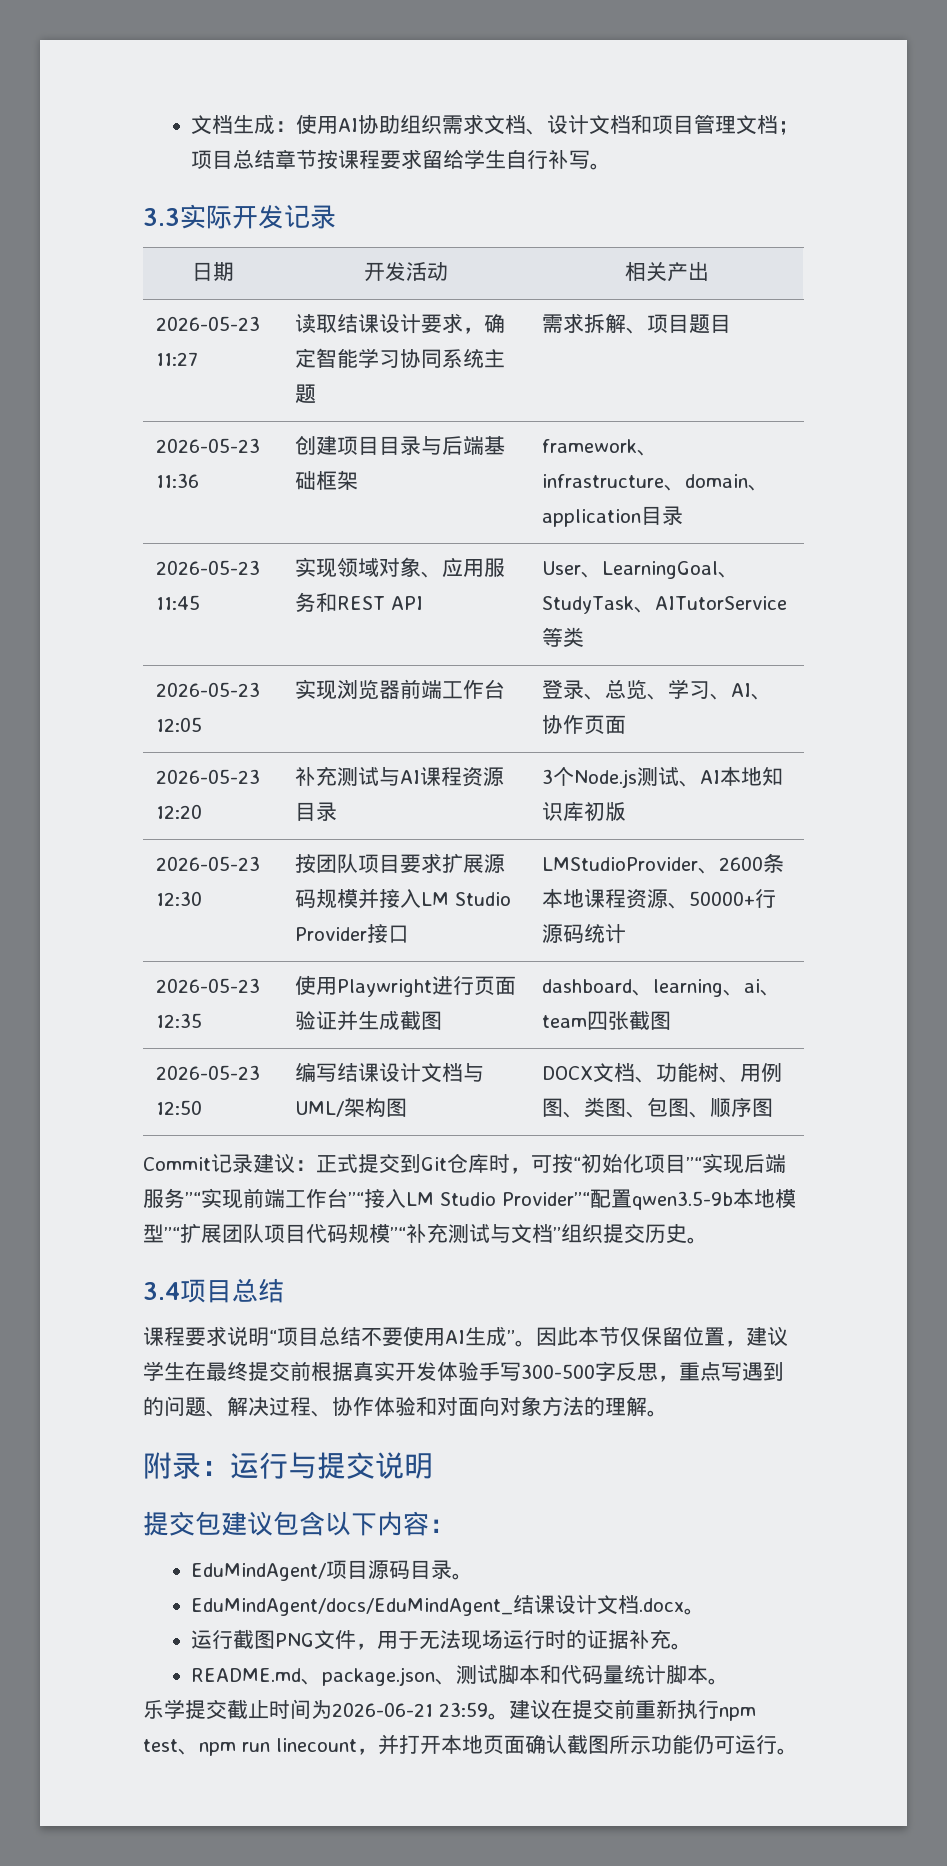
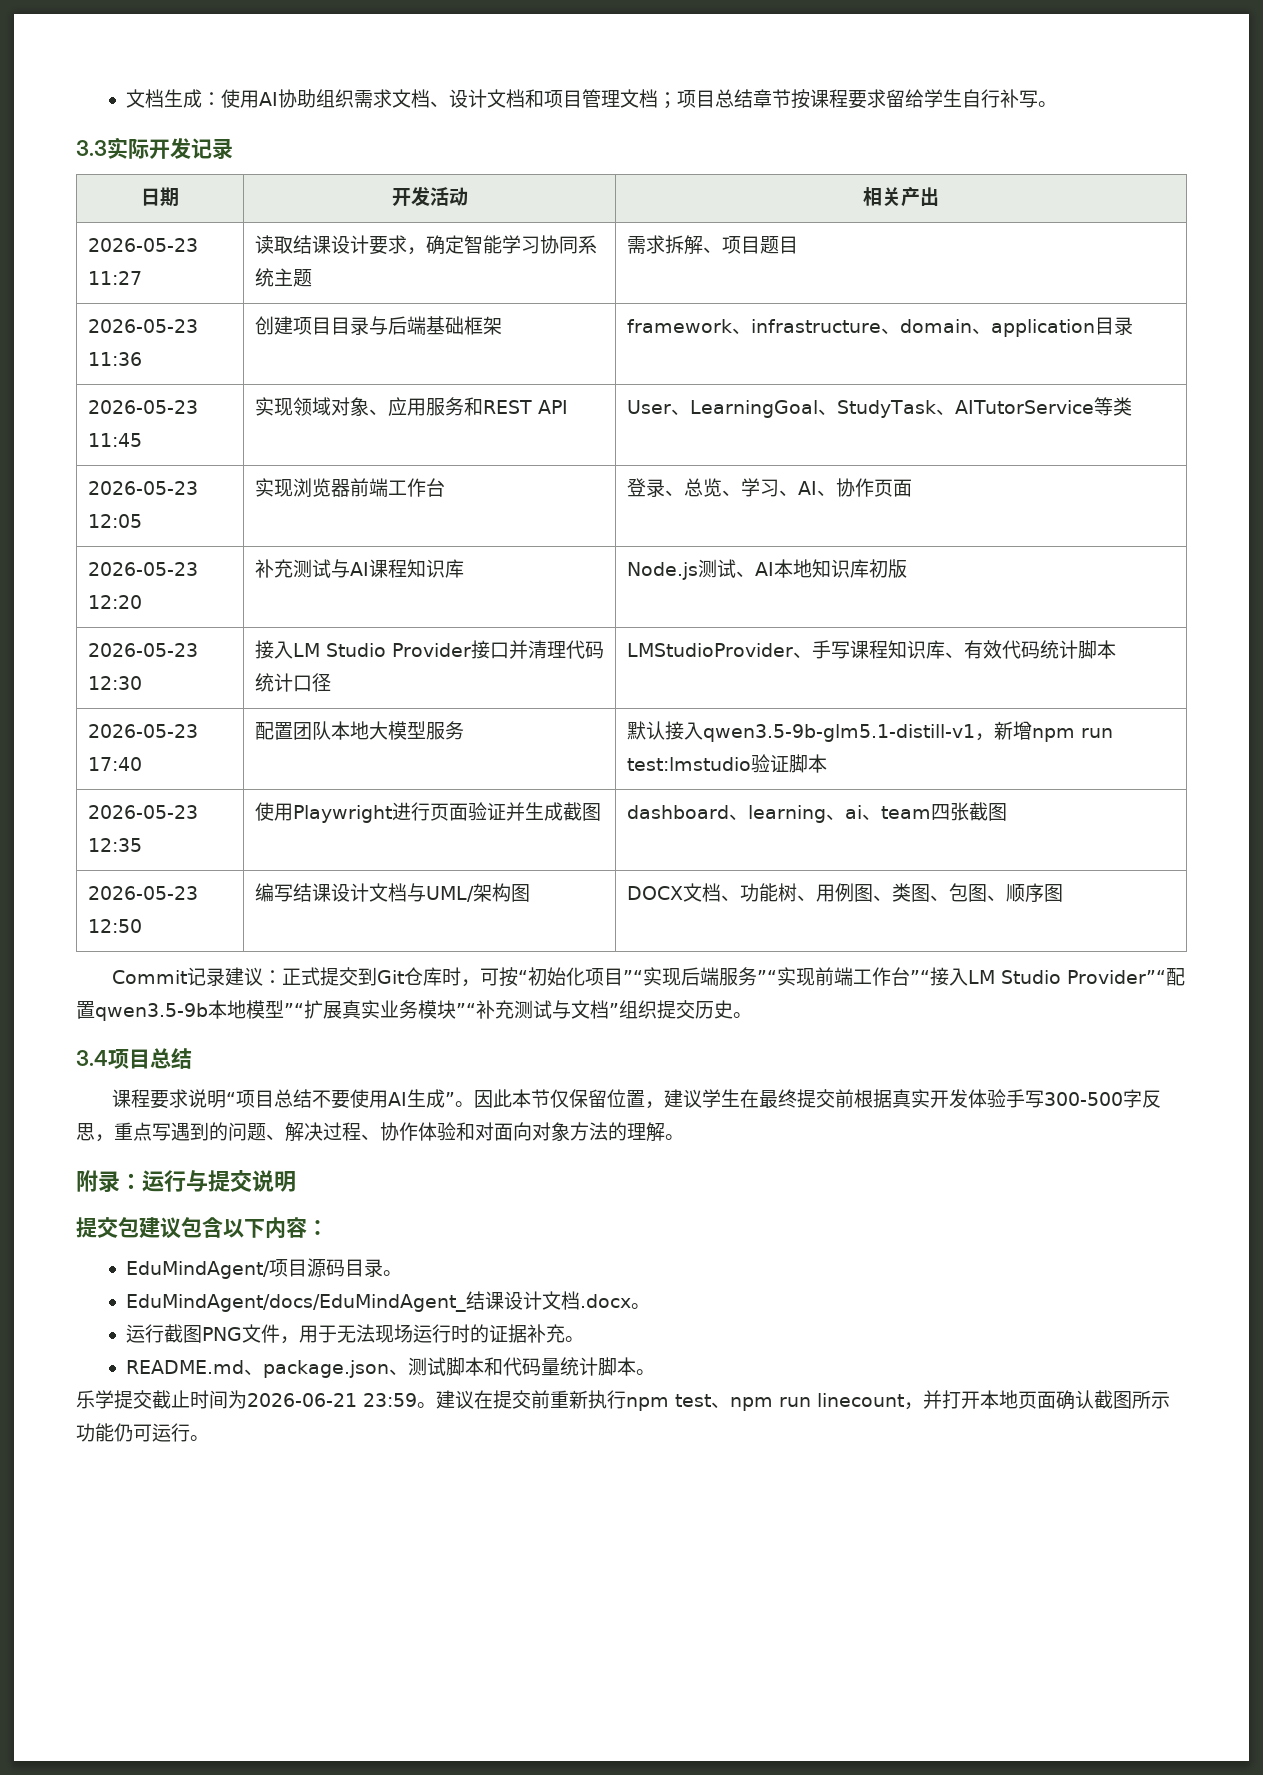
- 2026-05-23 12:20 | 补充测试与AI课程资源目录 | 3个Node.js测试、AI本地知识库初版
+ 2026-05-23 12:20 | 补充测试与AI课程知识库 | Node.js测试、AI本地知识库初版
- 2026-05-23 12:30 | 按团队项目要求扩展源码规模并接入LM Studio Provider接口 | LMStudioProvider、2600条本地课程资源、50000+行源码统计
+ 2026-05-23 12:30 | 接入LM Studio Provider接口并清理代码统计口径 | LMStudioProvider、手写课程知识库、有效代码统计脚本
+ 2026-05-23 17:40 | 配置团队本地大模型服务 | 默认接入qwen3.5-9b-glm5.1-distill-v1，新增npm run test:lmstudio验证脚本
- Commit记录建议：正式提交到Git仓库时，可按“初始化项目”“实现后端服务”“实现前端工作台”“接入LM Studio Provider”“配置qwen3.5-9b本地模型”“扩展团队项目代码规模”“补充测试与文档”组织提交历史。
+ Commit记录建议：正式提交到Git仓库时，可按“初始化项目”“实现后端服务”“实现前端工作台”“接入LM Studio Provider”“配置qwen3.5-9b本地模型”“扩展真实业务模块”“补充测试与文档”组织提交历史。

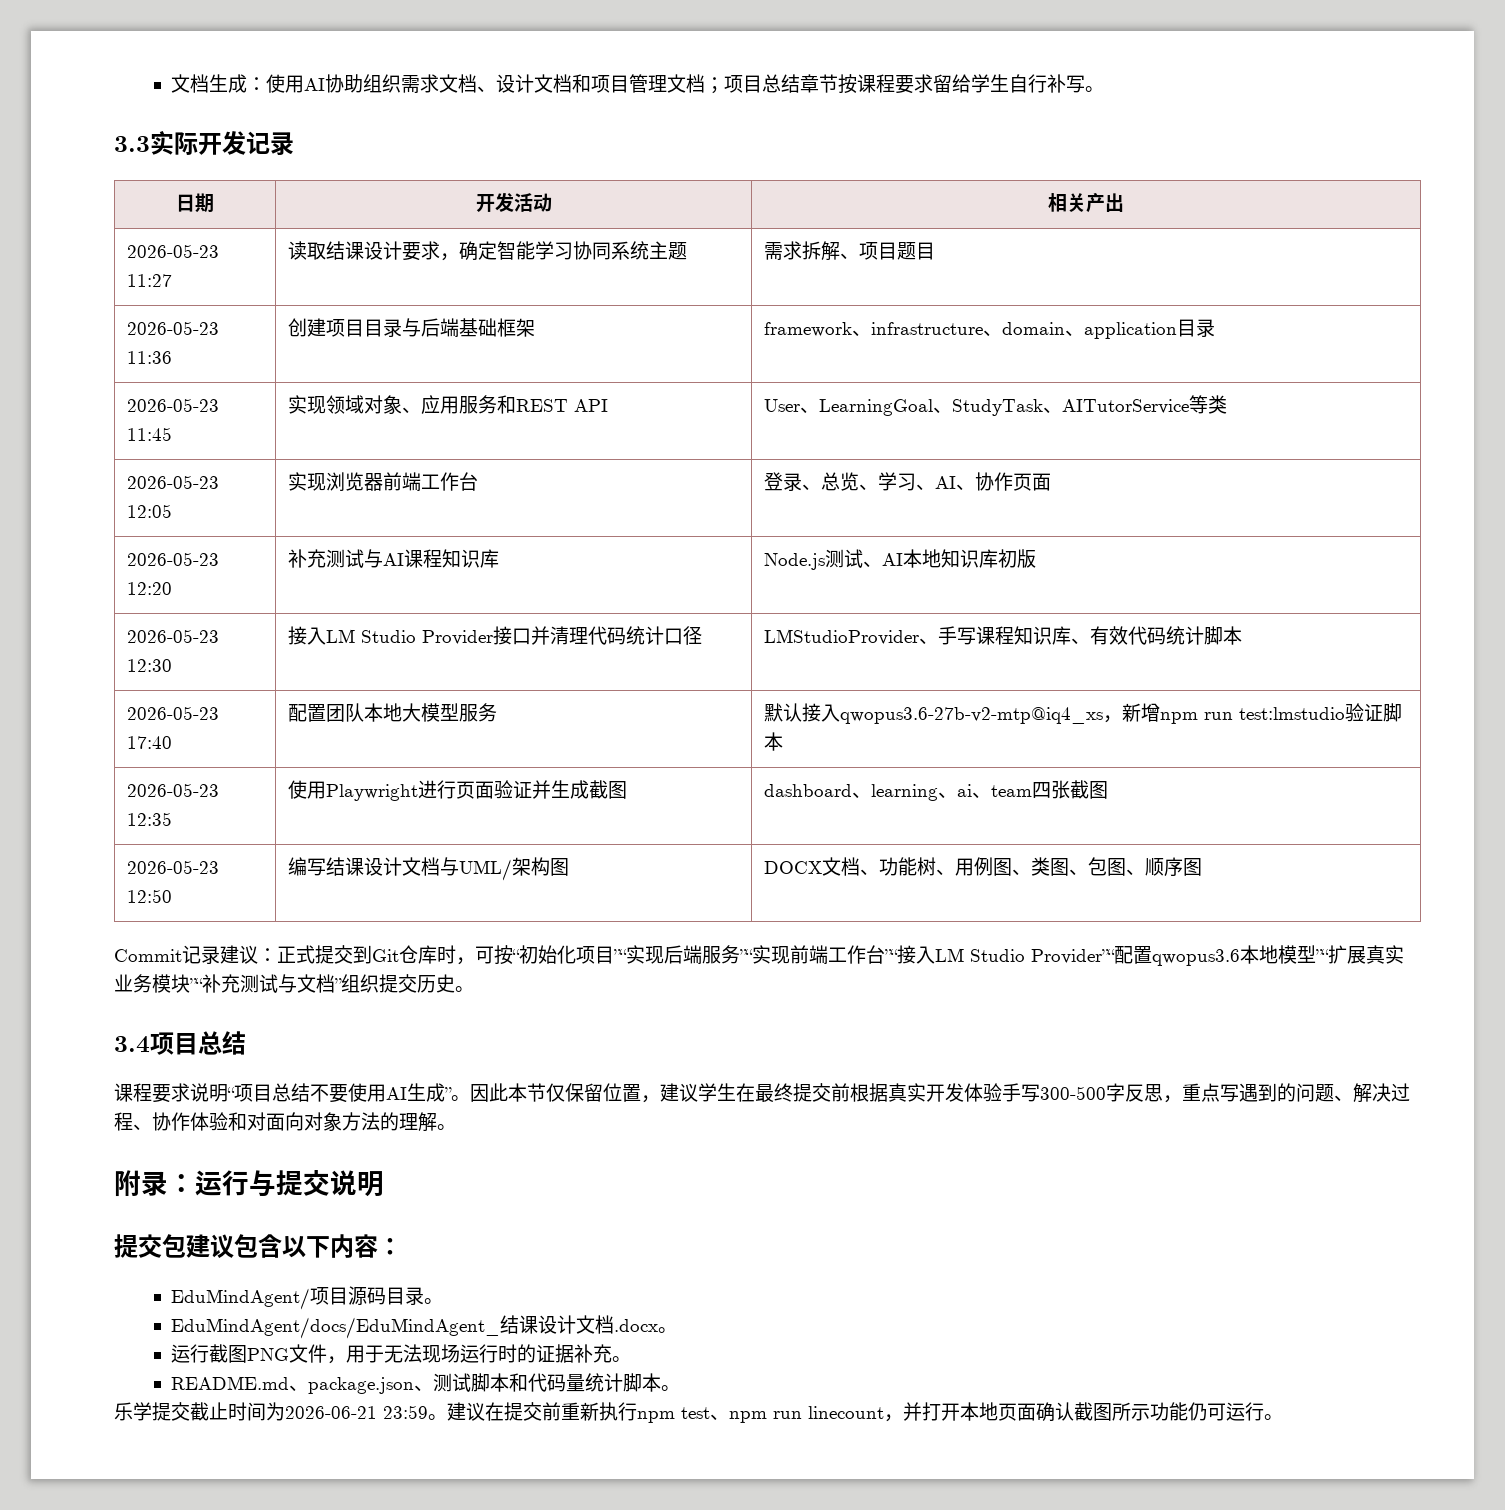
- 2026-05-23 17:40 | 配置团队本地大模型服务 | 默认接入qwen3.5-9b-glm5.1-distill-v1，新增npm run test:lmstudio验证脚本
+ 2026-05-23 17:40 | 配置团队本地大模型服务 | 默认接入qwopus3.6-27b-v2-mtp@iq4_xs，新增npm run test:lmstudio验证脚本
- Commit记录建议：正式提交到Git仓库时，可按“初始化项目”“实现后端服务”“实现前端工作台”“接入LM Studio Provider”“配置qwen3.5-9b本地模型”“扩展真实业务模块”“补充测试与文档”组织提交历史。
+ Commit记录建议：正式提交到Git仓库时，可按“初始化项目”“实现后端服务”“实现前端工作台”“接入LM Studio Provider”“配置qwopus3.6本地模型”“扩展真实业务模块”“补充测试与文档”组织提交历史。

